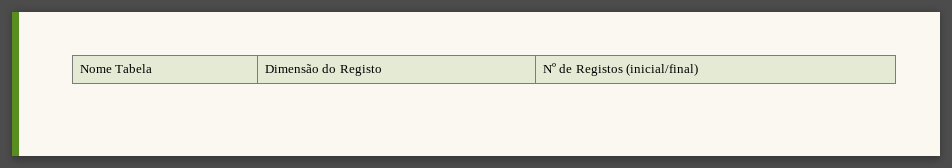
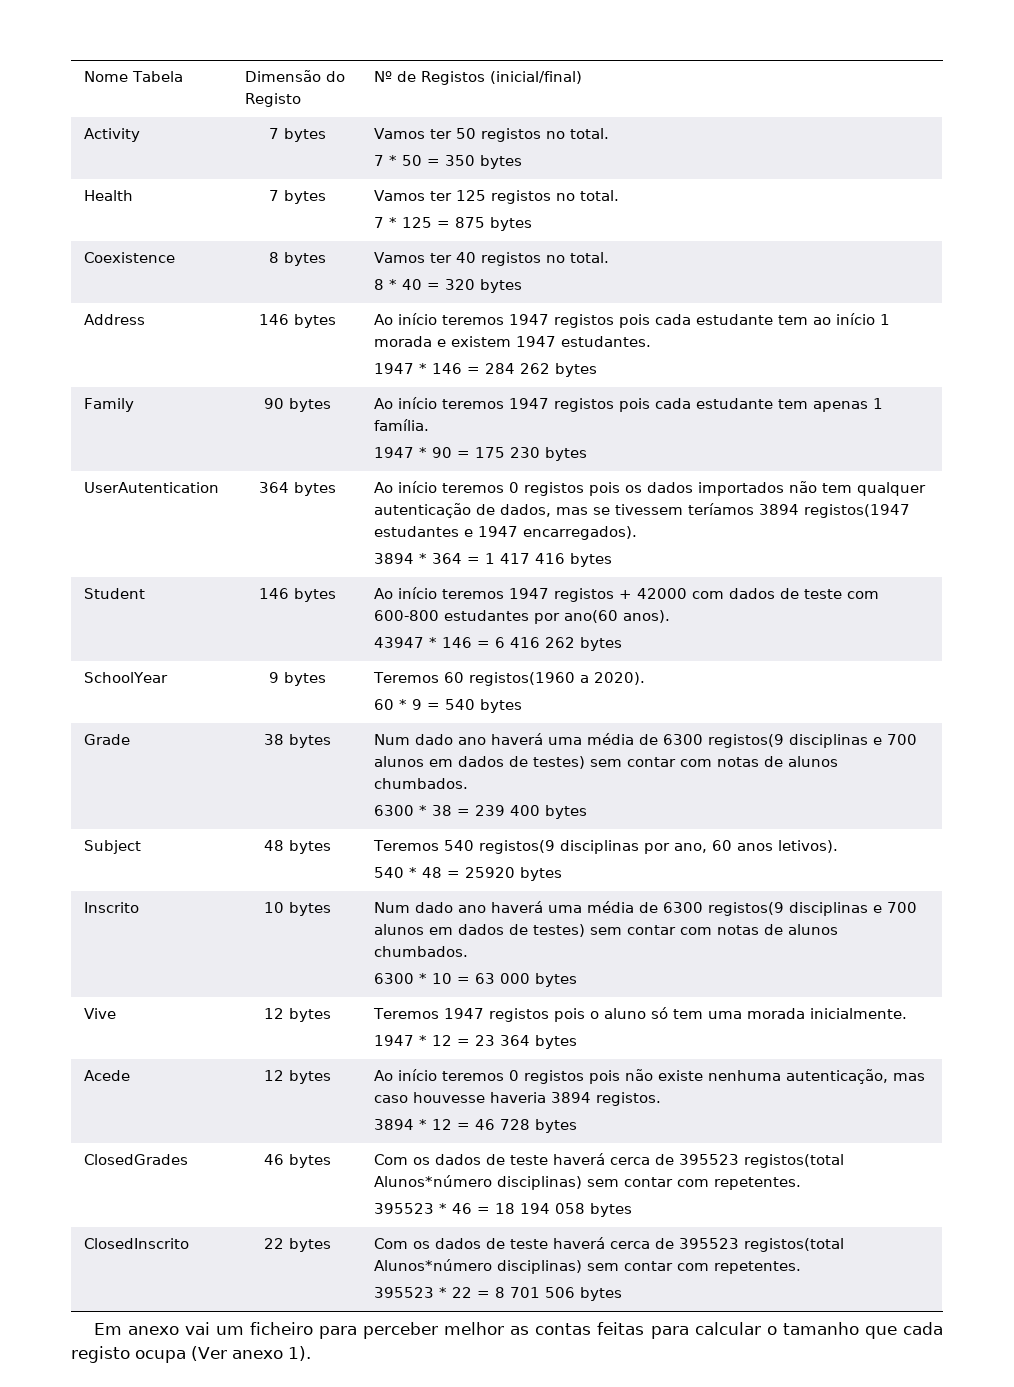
+ Activity | 7 bytes | Vamos ter 50 registos no total.
+ 7 * 50 = 350 bytes
+ Health | 7 bytes | Vamos ter 125 registos no total.
+ 7 * 125 = 875 bytes
+ Coexistence | 8 bytes | Vamos ter 40 registos no total.
+ 8 * 40 = 320 bytes
+ Address | 146 bytes | Ao início teremos 1947 registos pois cada estudante tem ao início 1 morada e existem 1947 estudantes.
+ 1947 * 146 = 284 262 bytes
+ Family | 90 bytes | Ao início teremos 1947 registos pois cada estudante tem apenas 1 família.
+ 1947 * 90 = 175 230 bytes
+ UserAutentication | 364 bytes | Ao início teremos 0 registos pois os dados importados não tem qualquer autenticação de dados, mas se tivessem teríamos 3894 registos(1947 estudantes e 1947 encarregados).
+ 3894 * 364 = 1 417 416 bytes
+ Student | 146 bytes | Ao início teremos 1947 registos + 42000 com dados de teste com 600-800 estudantes por ano(60 anos).
+ 43947 * 146 = 6 416 262 bytes
+ SchoolYear | 9 bytes | Teremos 60 registos(1960 a 2020).
+ 60 * 9 = 540 bytes
+ Grade | 38 bytes | Num dado ano haverá uma média de 6300 registos(9 disciplinas e 700 alunos em dados de testes) sem contar com notas de alunos chumbados.
+ 6300 * 38 = 239 400 bytes
+ Subject | 48 bytes | Teremos 540 registos(9 disciplinas por ano, 60 anos letivos).
+ 540 * 48 = 25920 bytes
+ Inscrito | 10 bytes | Num dado ano haverá uma média de 6300 registos(9 disciplinas e 700 alunos em dados de testes) sem contar com notas de alunos chumbados.
+ 6300 * 10 = 63 000 bytes
+ Vive | 12 bytes | Teremos 1947 registos pois o aluno só tem uma morada inicialmente.
+ 1947 * 12 = 23 364 bytes
+ Acede | 12 bytes | Ao início teremos 0 registos pois não existe nenhuma autenticação, mas caso houvesse haveria 3894 registos.
+ 3894 * 12 = 46 728 bytes
+ ClosedGrades | 46 bytes | Com os dados de teste haverá cerca de 395523 registos(total Alunos*número disciplinas) sem contar com repetentes.
+ 395523 * 46 = 18 194 058 bytes
+ ClosedInscrito | 22 bytes | Com os dados de teste haverá cerca de 395523 registos(total Alunos*número disciplinas) sem contar com repetentes.
+ 395523 * 22 = 8 701 506 bytes
+ Em anexo vai um ficheiro para perceber melhor as contas feitas para calcular o tamanho que cada registo ocupa (Ver anexo 1).

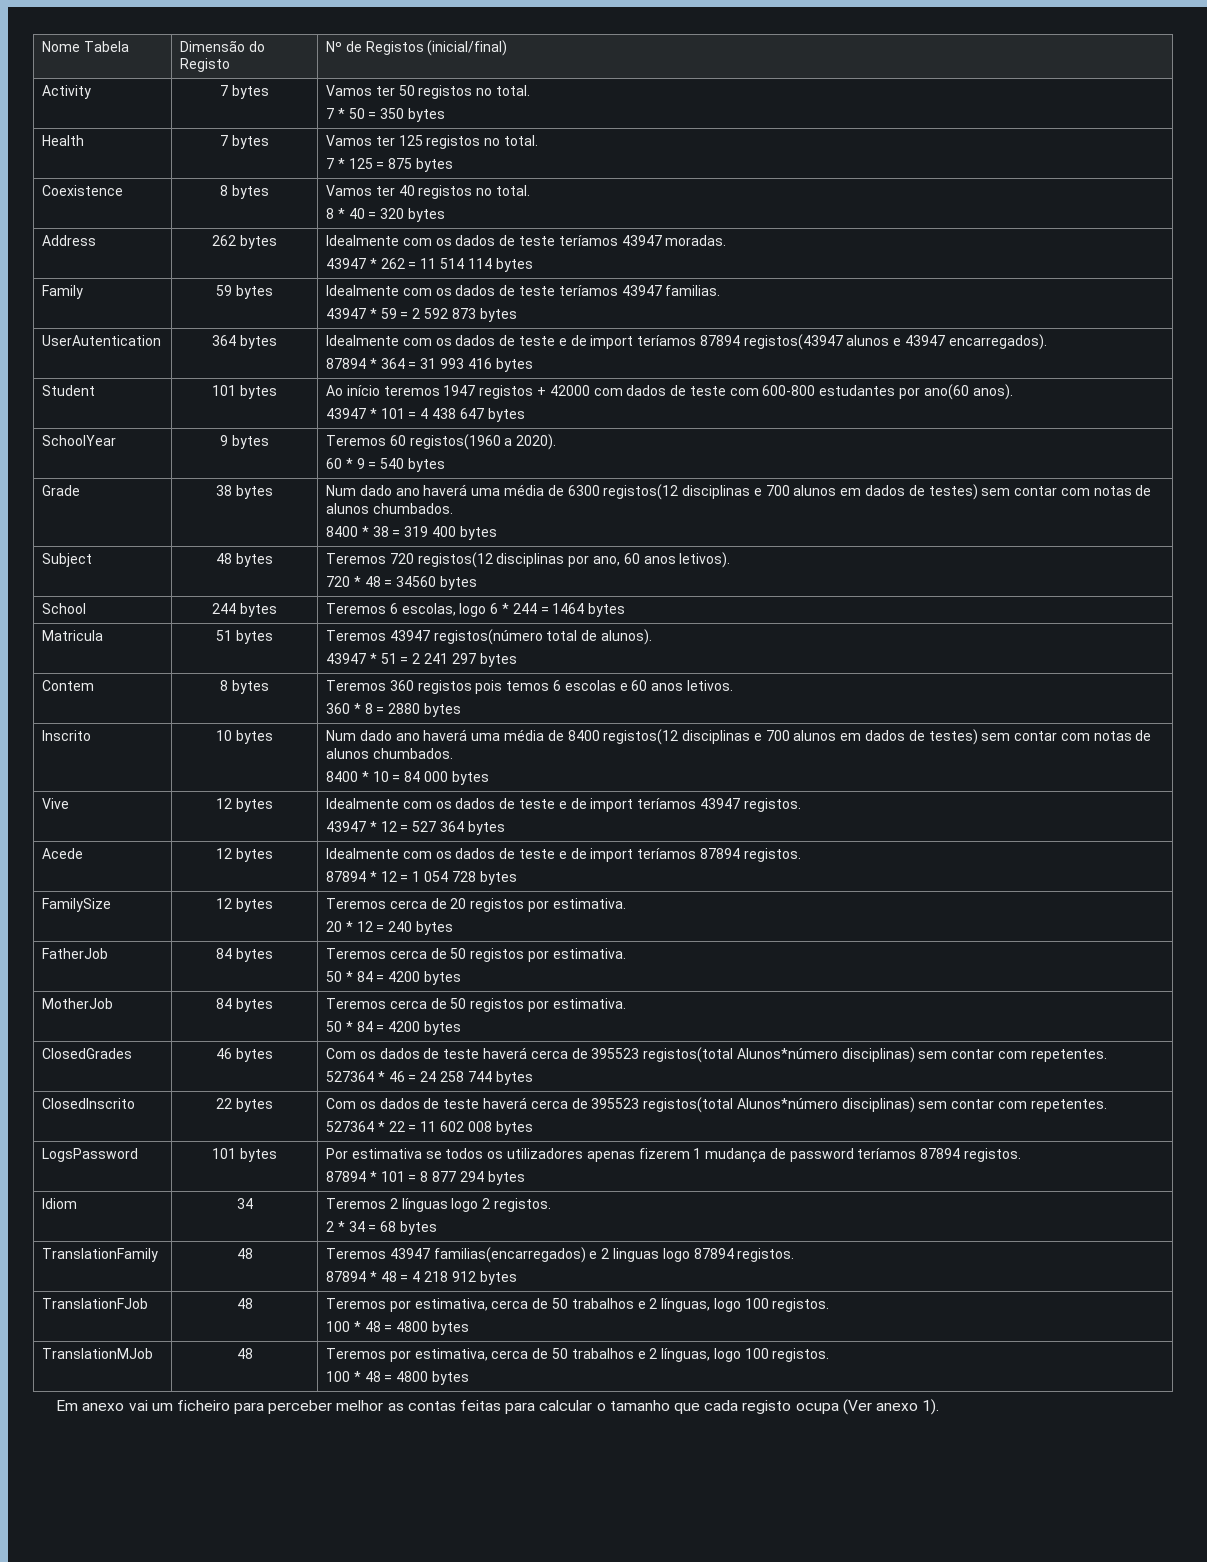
- Address | 146 bytes | Ao início teremos 1947 registos pois cada estudante tem ao início 1 morada e existem 1947 estudantes.
- 1947 * 146 = 284 262 bytes
+ Address | 262 bytes | Idealmente com os dados de teste teríamos 43947 moradas.
+ 43947 * 262 = 11 514 114 bytes
- Family | 90 bytes | Ao início teremos 1947 registos pois cada estudante tem apenas 1 família.
- 1947 * 90 = 175 230 bytes
- UserAutentication | 364 bytes | Ao início teremos 0 registos pois os dados importados não tem qualquer autenticação de dados, mas se tivessem teríamos 3894 registos(1947 estudantes e 1947 encarregados).
- 3894 * 364 = 1 417 416 bytes
+ Family | 59 bytes | Idealmente com os dados de teste teríamos 43947 familias.
+ 43947 * 59 = 2 592 873 bytes
+ UserAutentication | 364 bytes | Idealmente com os dados de teste e de import teríamos 87894 registos(43947 alunos e 43947 encarregados).
+ 87894 * 364 = 31 993 416 bytes
- Student | 146 bytes | Ao início teremos 1947 registos + 42000 com dados de teste com 600-800 estudantes por ano(60 anos).
- 43947 * 146 = 6 416 262 bytes
+ Student | 101 bytes | Ao início teremos 1947 registos + 42000 com dados de teste com 600-800 estudantes por ano(60 anos).
+ 43947 * 101 = 4 438 647 bytes
- Grade | 38 bytes | Num dado ano haverá uma média de 6300 registos(9 disciplinas e 700 alunos em dados de testes) sem contar com notas de alunos chumbados.
- 6300 * 38 = 239 400 bytes
+ Grade | 38 bytes | Num dado ano haverá uma média de 6300 registos(12 disciplinas e 700 alunos em dados de testes) sem contar com notas de alunos chumbados.
+ 8400 * 38 = 319 400 bytes
- Subject | 48 bytes | Teremos 540 registos(9 disciplinas por ano, 60 anos letivos).
- 540 * 48 = 25920 bytes
+ Subject | 48 bytes | Teremos 720 registos(12 disciplinas por ano, 60 anos letivos).
+ 720 * 48 = 34560 bytes
+ School | 244 bytes | Teremos 6 escolas, logo 6 * 244 = 1464 bytes
+ Matricula | 51 bytes | Teremos 43947 registos(número total de alunos).
+ 43947 * 51 = 2 241 297 bytes
+ Contem | 8 bytes | Teremos 360 registos pois temos 6 escolas e 60 anos letivos.
+ 360 * 8 = 2880 bytes
- Inscrito | 10 bytes | Num dado ano haverá uma média de 6300 registos(9 disciplinas e 700 alunos em dados de testes) sem contar com notas de alunos chumbados.
- 6300 * 10 = 63 000 bytes
+ Inscrito | 10 bytes | Num dado ano haverá uma média de 8400 registos(12 disciplinas e 700 alunos em dados de testes) sem contar com notas de alunos chumbados.
+ 8400 * 10 = 84 000 bytes
- Vive | 12 bytes | Teremos 1947 registos pois o aluno só tem uma morada inicialmente.
- 1947 * 12 = 23 364 bytes
+ Vive | 12 bytes | Idealmente com os dados de teste e de import teríamos 43947 registos.
+ 43947 * 12 = 527 364 bytes
- Acede | 12 bytes | Ao início teremos 0 registos pois não existe nenhuma autenticação, mas caso houvesse haveria 3894 registos.
- 3894 * 12 = 46 728 bytes
+ Acede | 12 bytes | Idealmente com os dados de teste e de import teríamos 87894 registos.
+ 87894 * 12 = 1 054 728 bytes
+ FamilySize | 12 bytes | Teremos cerca de 20 registos por estimativa.
+ 20 * 12 = 240 bytes
+ FatherJob | 84 bytes | Teremos cerca de 50 registos por estimativa.
+ 50 * 84 = 4200 bytes
+ MotherJob | 84 bytes | Teremos cerca de 50 registos por estimativa.
+ 50 * 84 = 4200 bytes
  ClosedGrades | 46 bytes | Com os dados de teste haverá cerca de 395523 registos(total Alunos*número disciplinas) sem contar com repetentes.
- 395523 * 46 = 18 194 058 bytes
+ 527364 * 46 = 24 258 744 bytes
  ClosedInscrito | 22 bytes | Com os dados de teste haverá cerca de 395523 registos(total Alunos*número disciplinas) sem contar com repetentes.
- 395523 * 22 = 8 701 506 bytes
+ 527364 * 22 = 11 602 008 bytes
+ LogsPassword | 101 bytes | Por estimativa se todos os utilizadores apenas fizerem 1 mudança de password teríamos 87894 registos.
+ 87894 * 101 = 8 877 294 bytes
+ Idiom | 34 | Teremos 2 línguas logo 2 registos.
+ 2 * 34 = 68 bytes
+ TranslationFamily | 48 | Teremos 43947 familias(encarregados) e 2 linguas logo 87894 registos.
+ 87894 * 48 = 4 218 912 bytes
+ TranslationFJob | 48 | Teremos por estimativa, cerca de 50 trabalhos e 2 línguas, logo 100 registos.
+ 100 * 48 = 4800 bytes
+ TranslationMJob | 48 | Teremos por estimativa, cerca de 50 trabalhos e 2 línguas, logo 100 registos.
+ 100 * 48 = 4800 bytes

